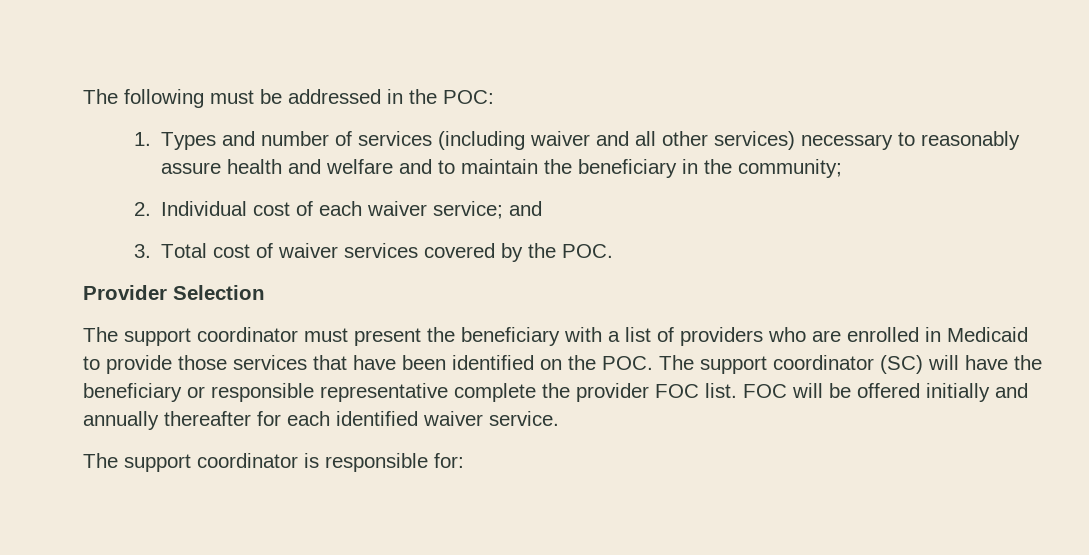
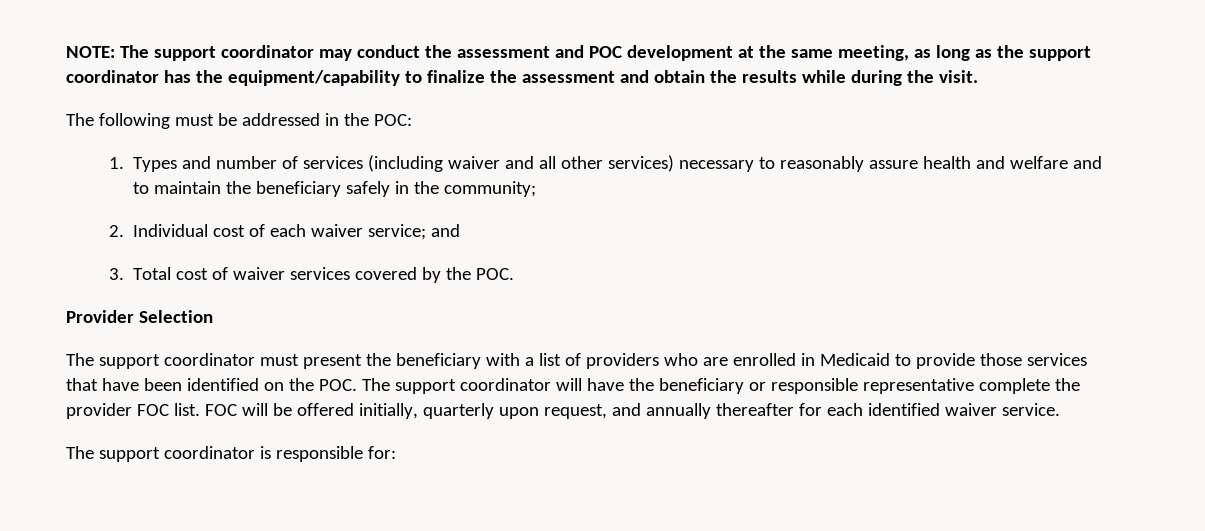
+ NOTE: The support coordinator may conduct the assessment and POC development at the same meeting, as long as the support coordinator has the equipment/capability to finalize the assessment and obtain the results while during the visit.
- 1. Types and number of services (including waiver and all other services) necessary to reasonably assure health and welfare and to maintain the beneficiary in the community;
+ 1. Types and number of services (including waiver and all other services) necessary to reasonably assure health and welfare and to maintain the beneficiary safely in the community;
- The support coordinator must present the beneficiary with a list of providers who are enrolled in Medicaid to provide those services that have been identified on the POC. The support coordinator (SC) will have the beneficiary or responsible representative complete the provider FOC list.
+ The support coordinator must present the beneficiary with a list of providers who are enrolled in Medicaid to provide those services that have been identified on the POC. The support coordinator will have the beneficiary or responsible representative complete the provider FOC list.
- FOC will be offered initially and annually thereafter for each identified waiver service.
+ FOC will be offered initially, quarterly upon request, and annually thereafter for each identified waiver service.

